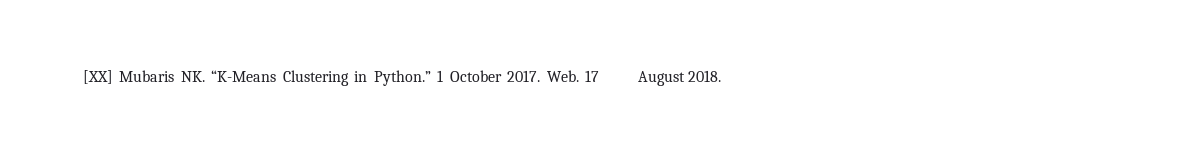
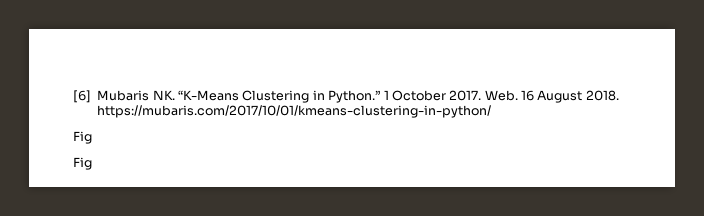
- [XX] Mubaris NK. “K-Means Clustering in Python.”
+ [6] Mubaris NK. “K-Means Clustering in Python.”
- Web. 17 August 2018.
+ Web. 16 August 2018. https://mubaris.com/2017/10/01/kmeans-clustering-in-python/
+ Fig
+ Fig

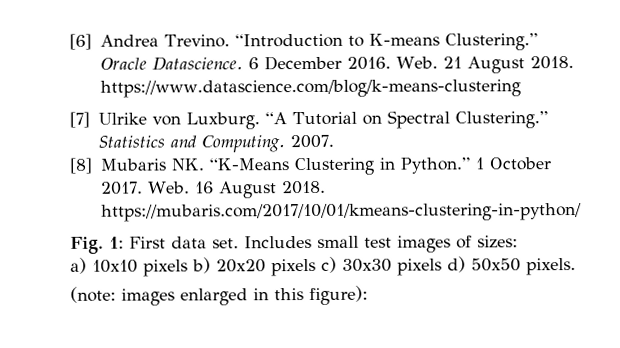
- [6] Mubaris NK. “K-Means Clustering in Python.”
+ [6] Andrea Trevino. “Introduction to K-means Clustering.” Oracle Datascience. 6 December 2016. Web. 21 August 2018. https://www.datascience.com/blog/k-means-clustering
+ [7] Ulrike von Luxburg. “A Tutorial on Spectral Clustering.” Statistics and Computing. 2007.
+ [8] Mubaris NK. “K-Means Clustering in Python.”
  Web. 16 August 2018. https://mubaris.com/2017/10/01/kmeans-clustering-in-python/
- Fig
- Fig
+ Fig. 1: First data set. Includes small test images of sizes:
+ a) 10x10 pixels b) 20x20 pixels c) 30x30 pixels d) 50x50 pixels.
+ (note: images enlarged in this figure):

